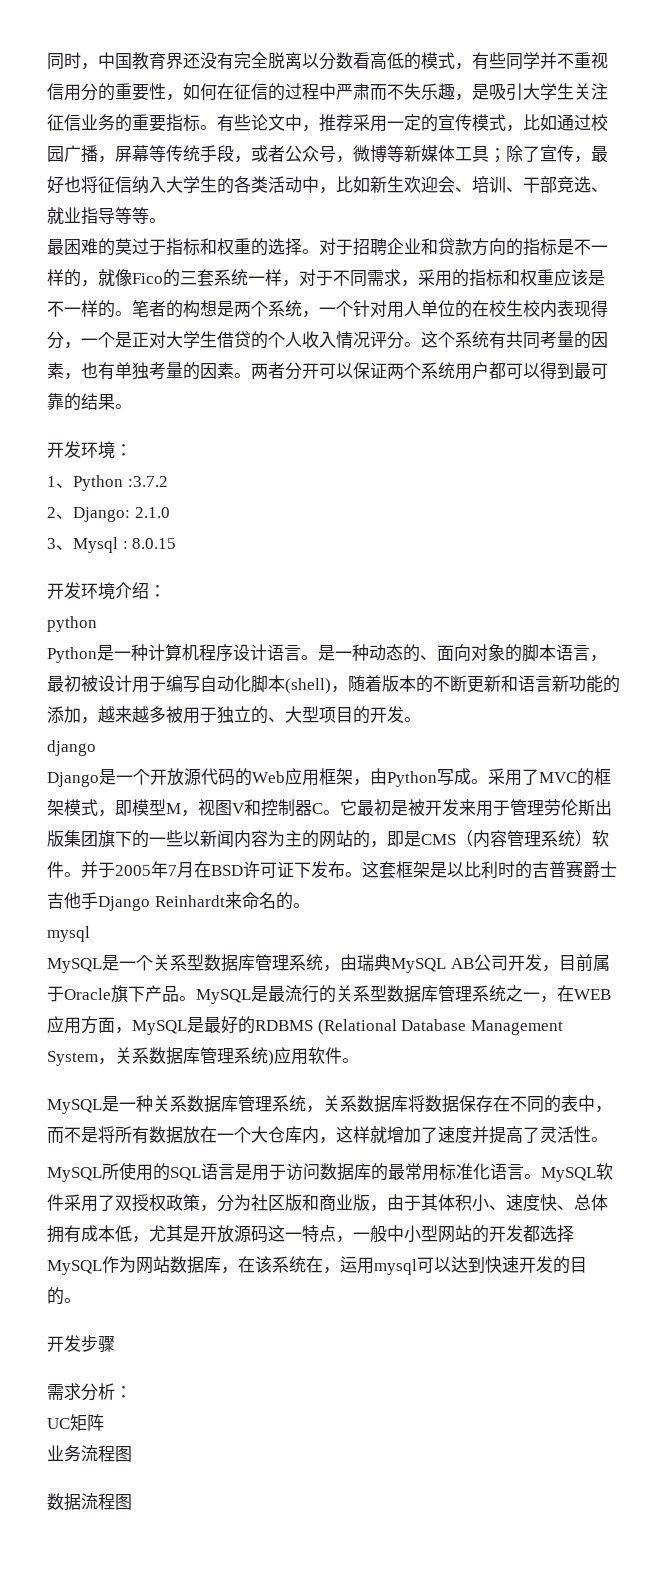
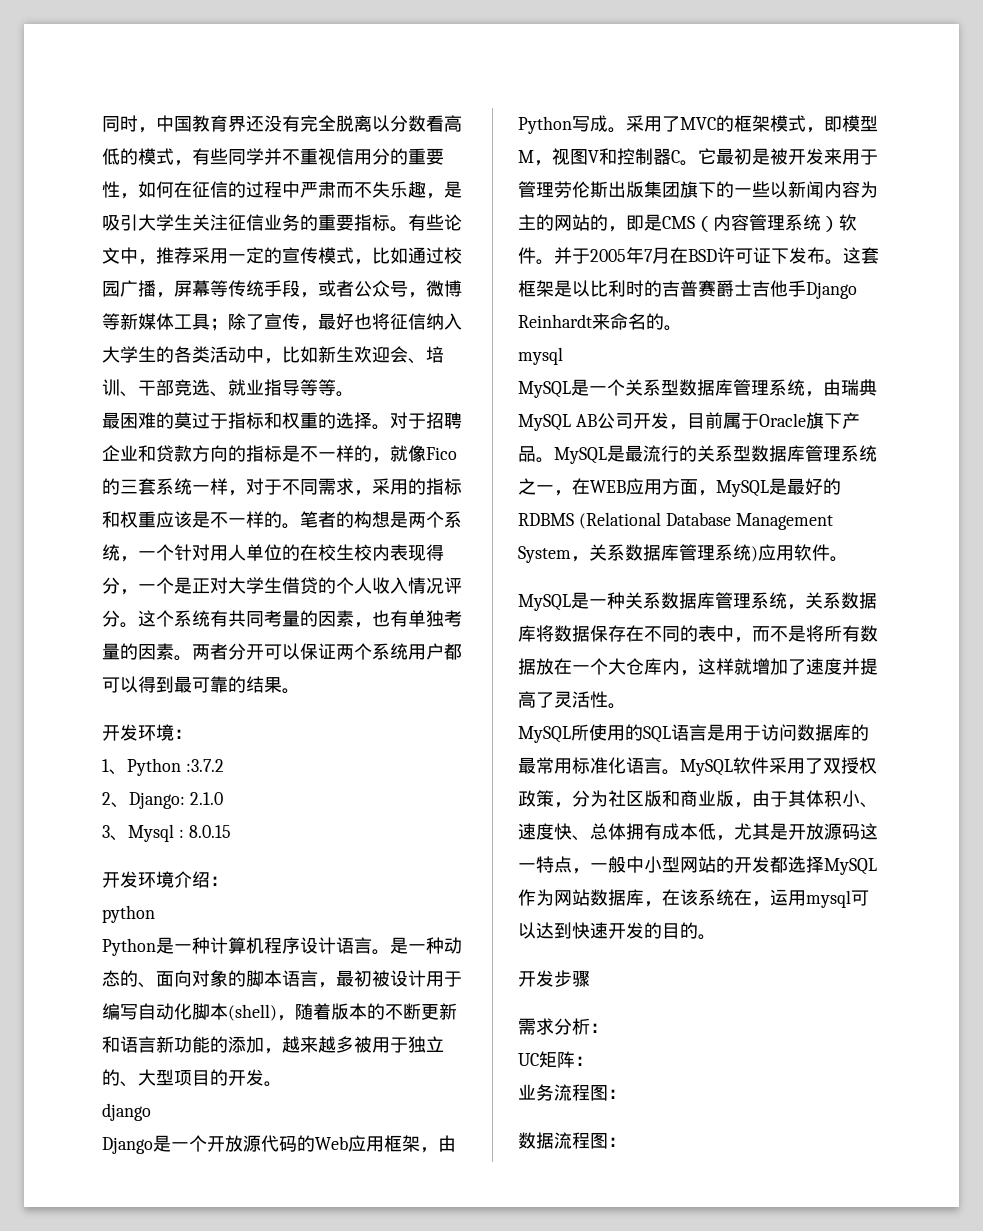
- UC矩阵
+ UC矩阵：
- 业务流程图
+ 业务流程图：
- 数据流程图
+ 数据流程图：

